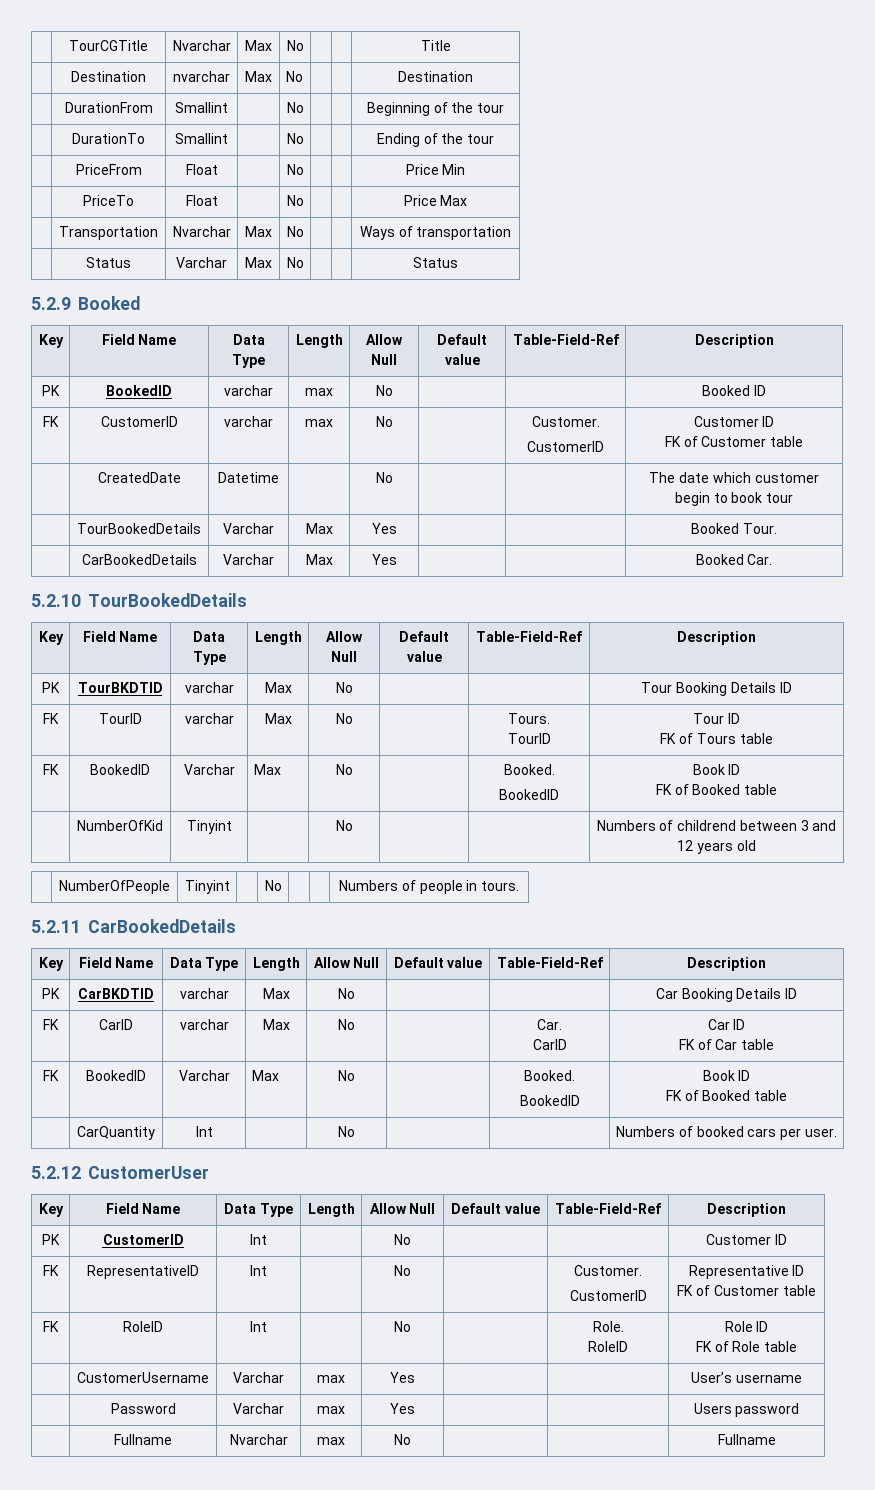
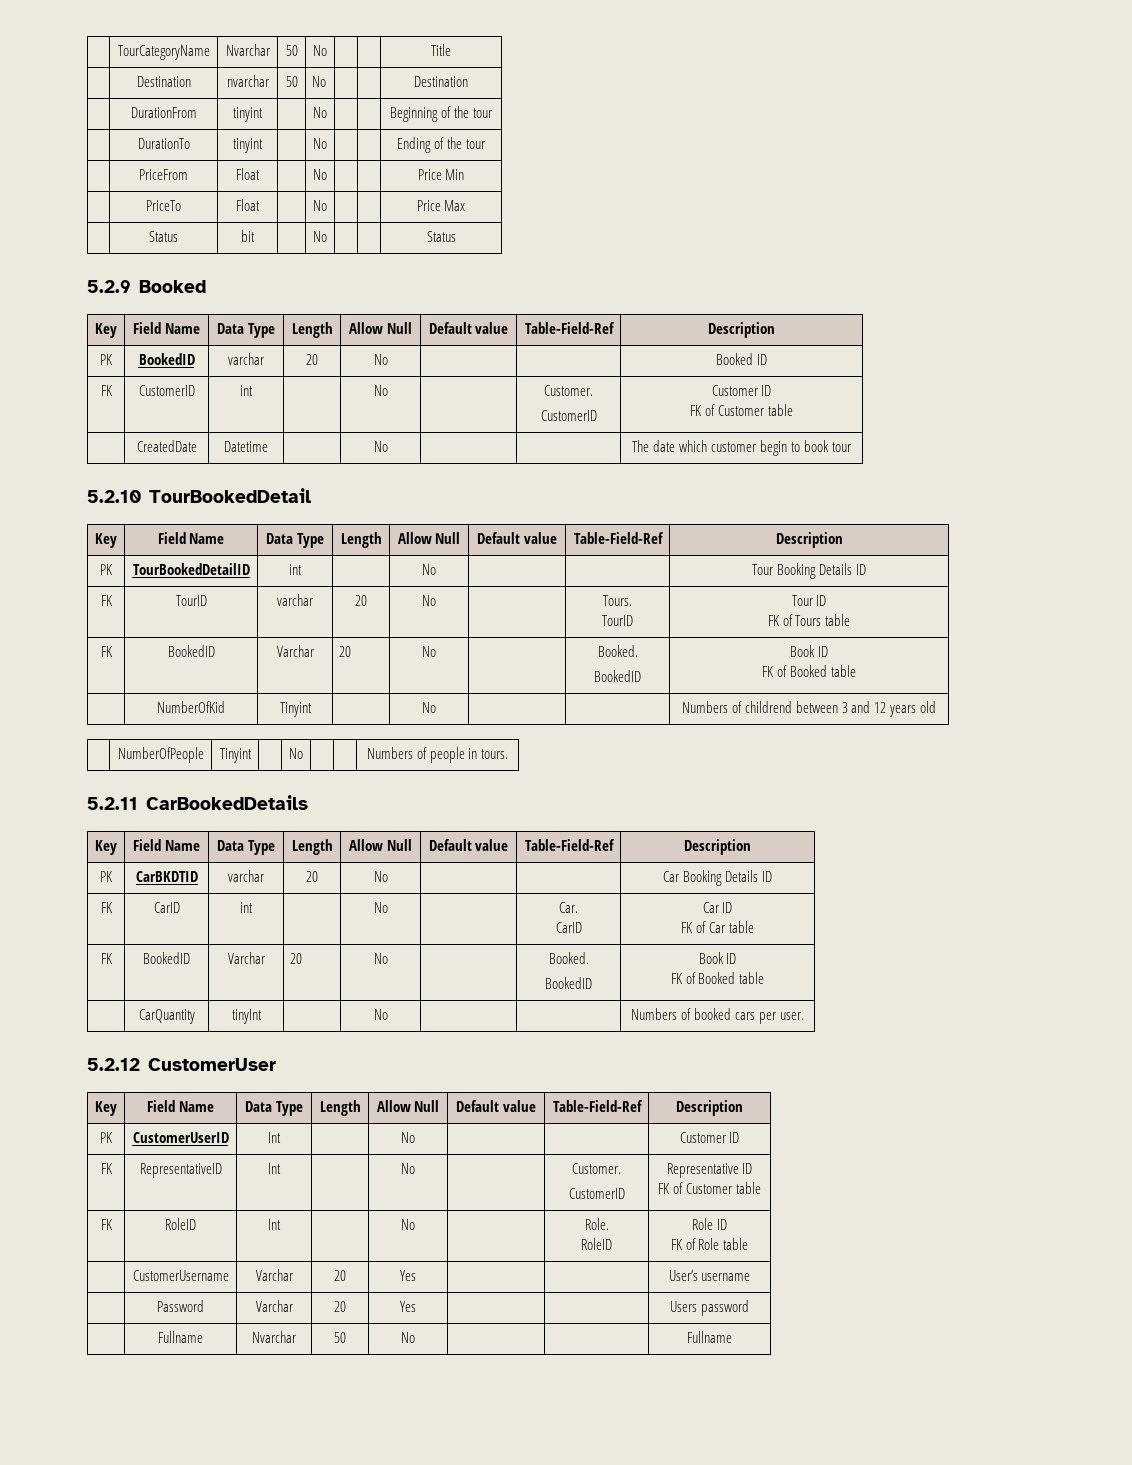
- | TourCGTitle | Nvarchar | Max | No | | | Title
+ | TourCategoryName | Nvarchar | 50 | No | | | Title
- | Destination | nvarchar | Max | No | | | Destination
+ | Destination | nvarchar | 50 | No | | | Destination
- | DurationFrom | Smallint | | No | | | Beginning of the tour
+ | DurationFrom | tinyint | | No | | | Beginning of the tour
- | DurationTo | Smallint | | No | | | Ending of the tour
+ | DurationTo | tinyint | | No | | | Ending of the tour
- | Transportation | Nvarchar | Max | No | | | Ways of transportation
- | Status | Varchar | Max | No | | | Status
+ | Status | bit | | No | | | Status
- PK | BookedID | varchar | max | No | | | Booked ID
+ PK | BookedID | varchar | 20 | No | | | Booked ID
- FK | CustomerID | varchar | max | No | | Customer.
+ FK | CustomerID | int | | No | | Customer.
- | TourBookedDetails | Varchar | Max | Yes | | | Booked Tour.
- | CarBookedDetails | Varchar | Max | Yes | | | Booked Car.
- 5.2.10 TourBookedDetails
+ 5.2.10 TourBookedDetail
- PK | TourBKDTID | varchar | Max | No | | | Tour Booking Details ID
+ PK | TourBookedDetailID | int | | No | | | Tour Booking Details ID
- FK | TourID | varchar | Max | No | | Tours.
+ FK | TourID | varchar | 20 | No | | Tours.
  TourID | Tour ID
  FK of Tours table
- FK | BookedID | Varchar | Max | No | | Booked.
+ FK | BookedID | Varchar | 20 | No | | Booked.
- PK | CarBKDTID | varchar | Max | No | | | Car Booking Details ID
+ PK | CarBKDTID | varchar | 20 | No | | | Car Booking Details ID
- FK | CarID | varchar | Max | No | | Car.
+ FK | CarID | int | | No | | Car.
  CarID | Car ID
  FK of Car table
- FK | BookedID | Varchar | Max | No | | Booked.
+ FK | BookedID | Varchar | 20 | No | | Booked.
- | CarQuantity | Int | | No | | | Numbers of booked cars per user.
+ | CarQuantity | tinyInt | | No | | | Numbers of booked cars per user.
- PK | CustomerID | Int | | No | | | Customer ID
+ PK | CustomerUserID | Int | | No | | | Customer ID
- | CustomerUsername | Varchar | max | Yes | | | User’s username
+ | CustomerUsername | Varchar | 20 | Yes | | | User’s username
- | Password | Varchar | max | Yes | | | Users password
+ | Password | Varchar | 20 | Yes | | | Users password
- | Fullname | Nvarchar | max | No | | | Fullname
+ | Fullname | Nvarchar | 50 | No | | | Fullname

